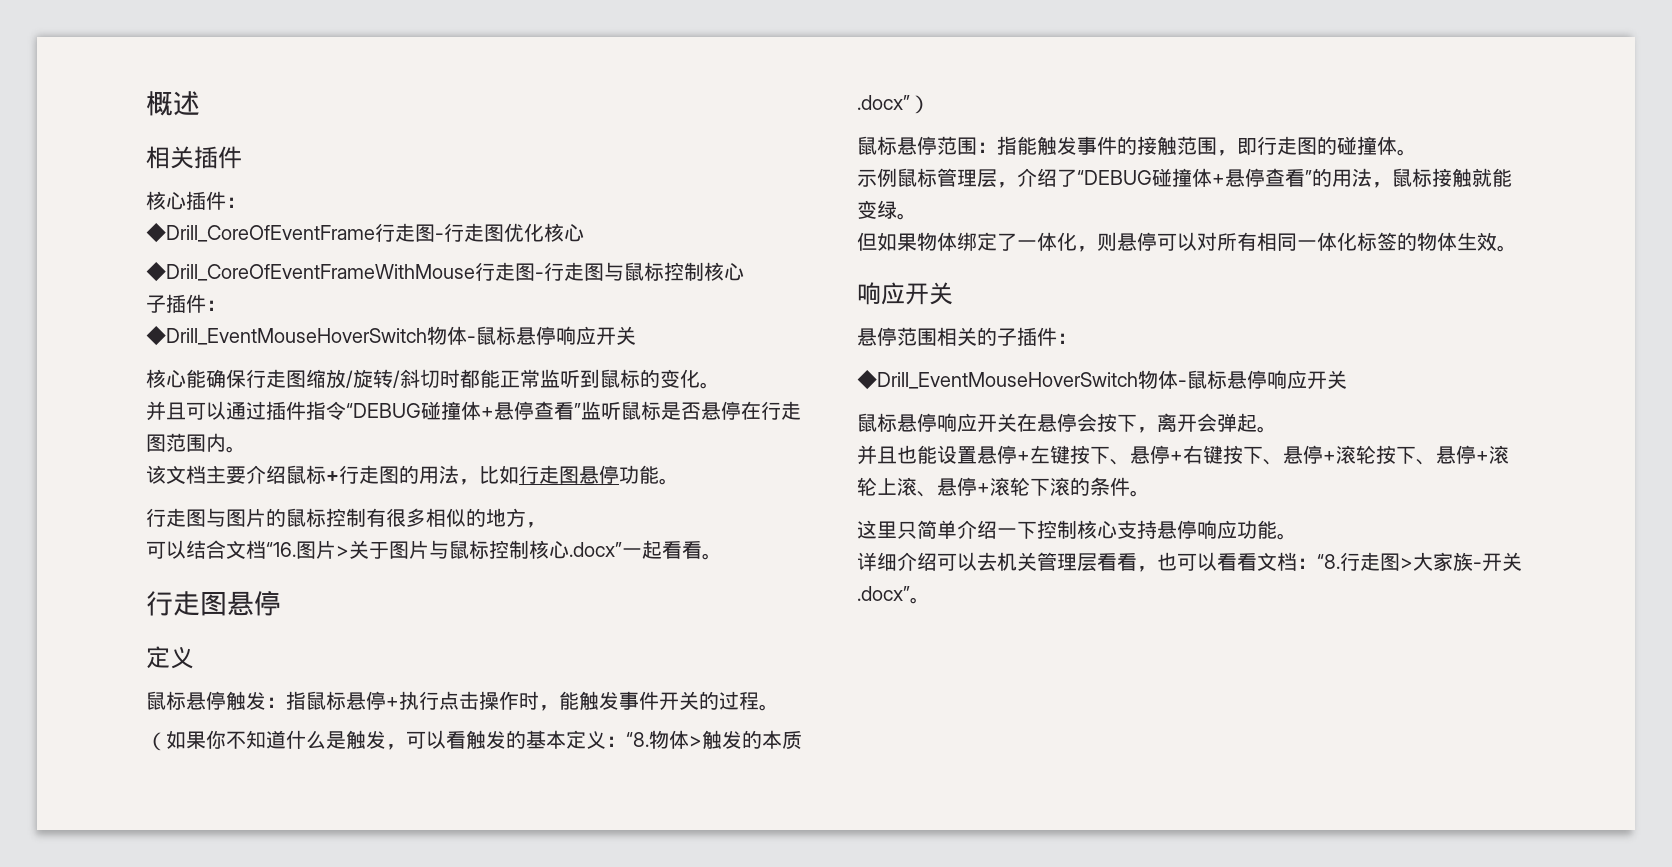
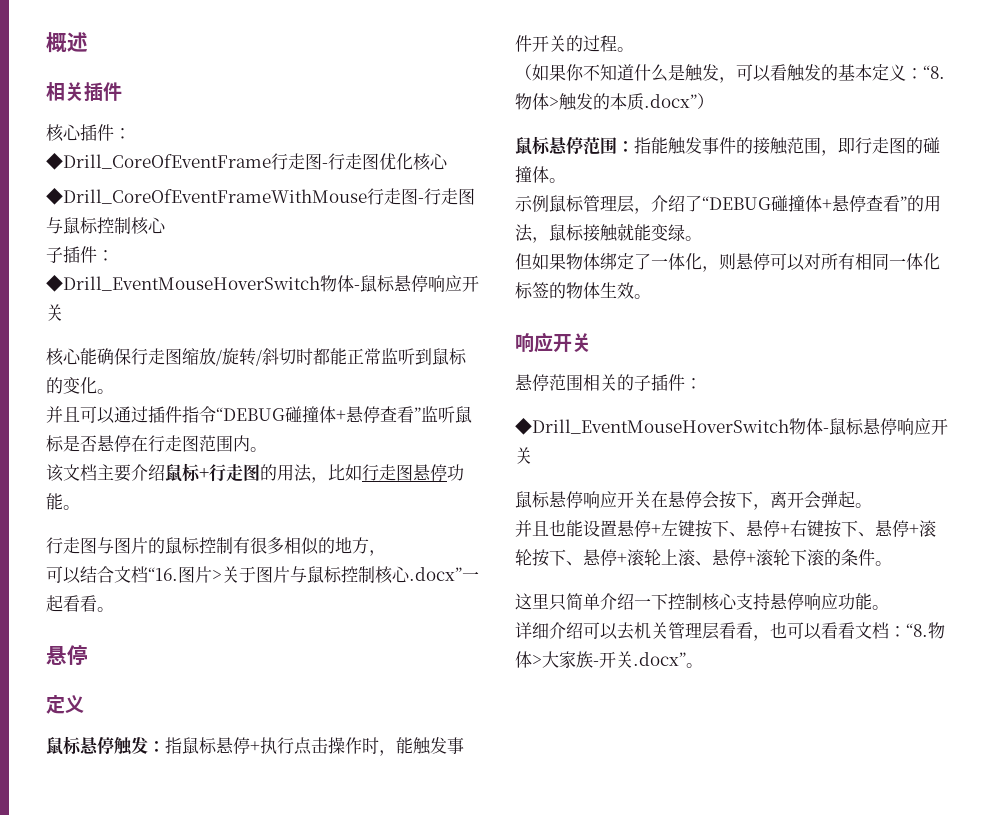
  可以结合文档“16.图片>关于图片与鼠标控制核心.docx”一起看看。
- 行走图悬停
+ 悬停
- 详细介绍可以去机关管理层看看，也可以看看文档：“8.行走图>大家族-开关.docx”。
+ 详细介绍可以去机关管理层看看，也可以看看文档：“8.物体>大家族-开关.docx”。

